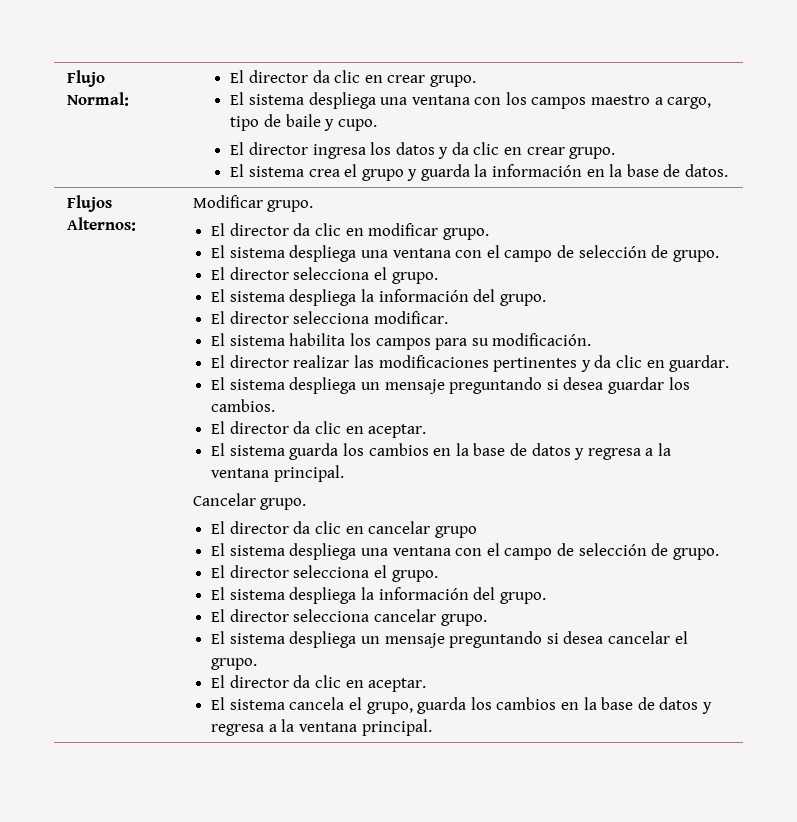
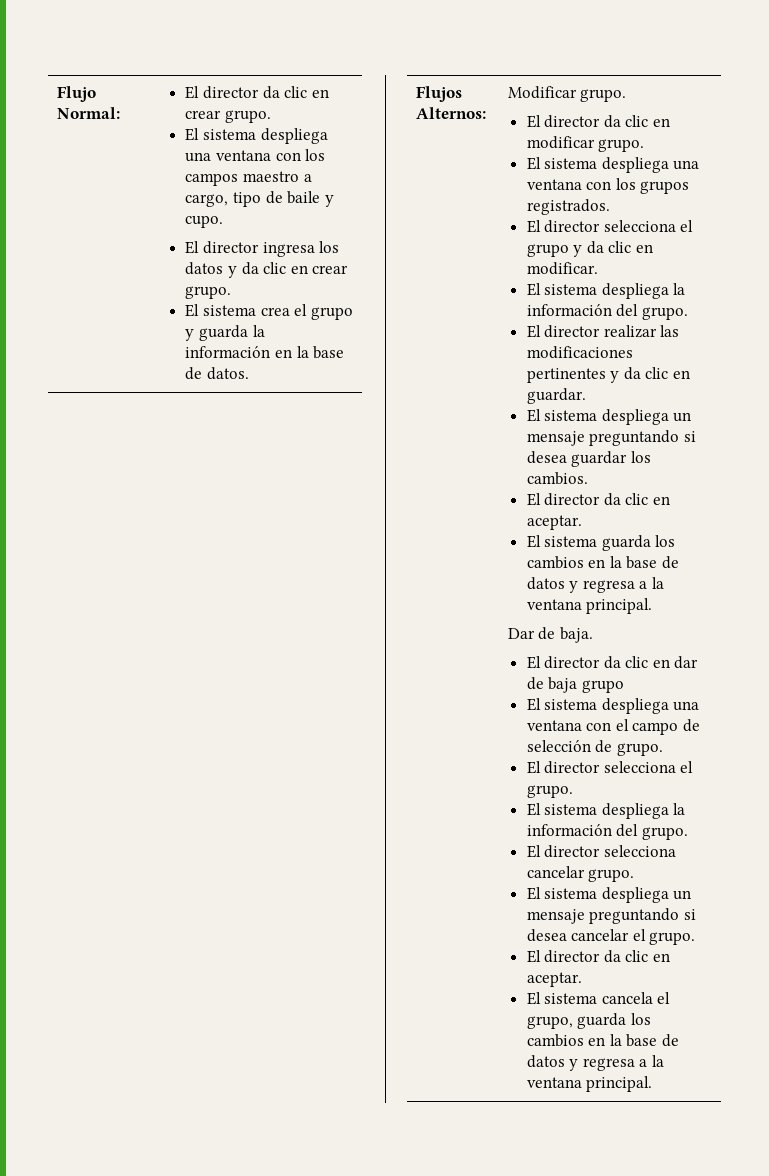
  El director da clic en modificar grupo.
- El sistema despliega una ventana con el campo de selección de grupo.
- El director selecciona el grupo.
+ El sistema despliega una ventana con los grupos registrados.
+ El director selecciona el grupo y da clic en modificar.
  El sistema despliega la información del grupo.
- El director selecciona modificar.
- El sistema habilita los campos para su modificación.
- Cancelar grupo.
- El director da clic en cancelar grupo
+ Dar de baja.
+ El director da clic en dar de baja grupo

